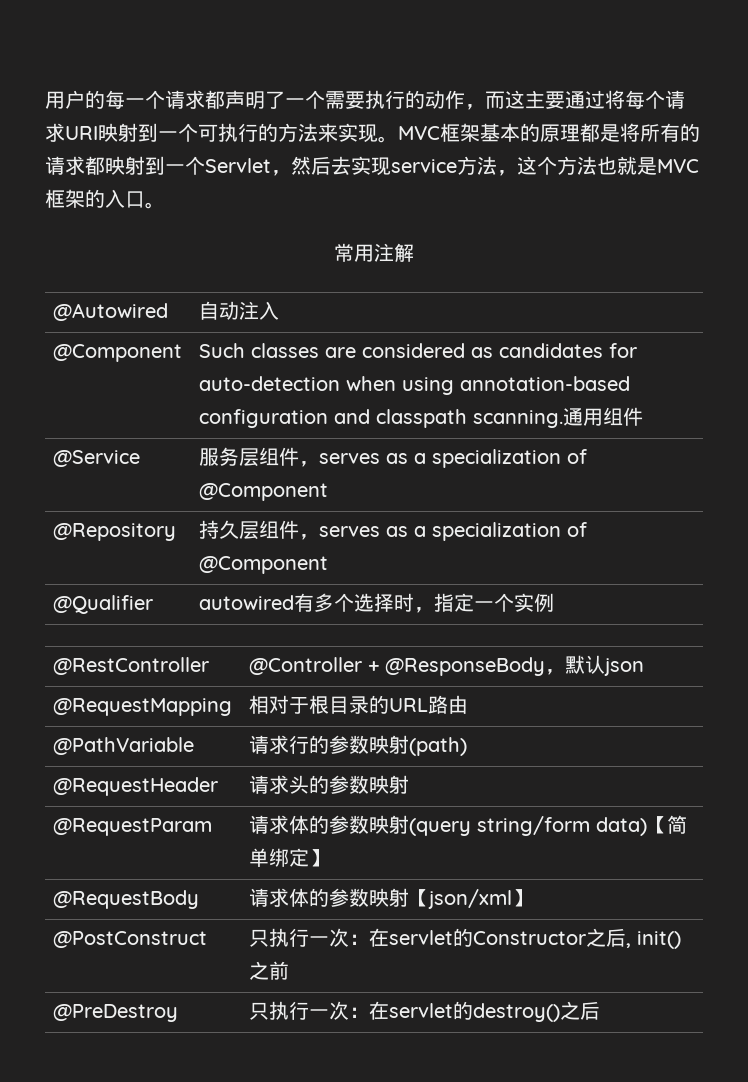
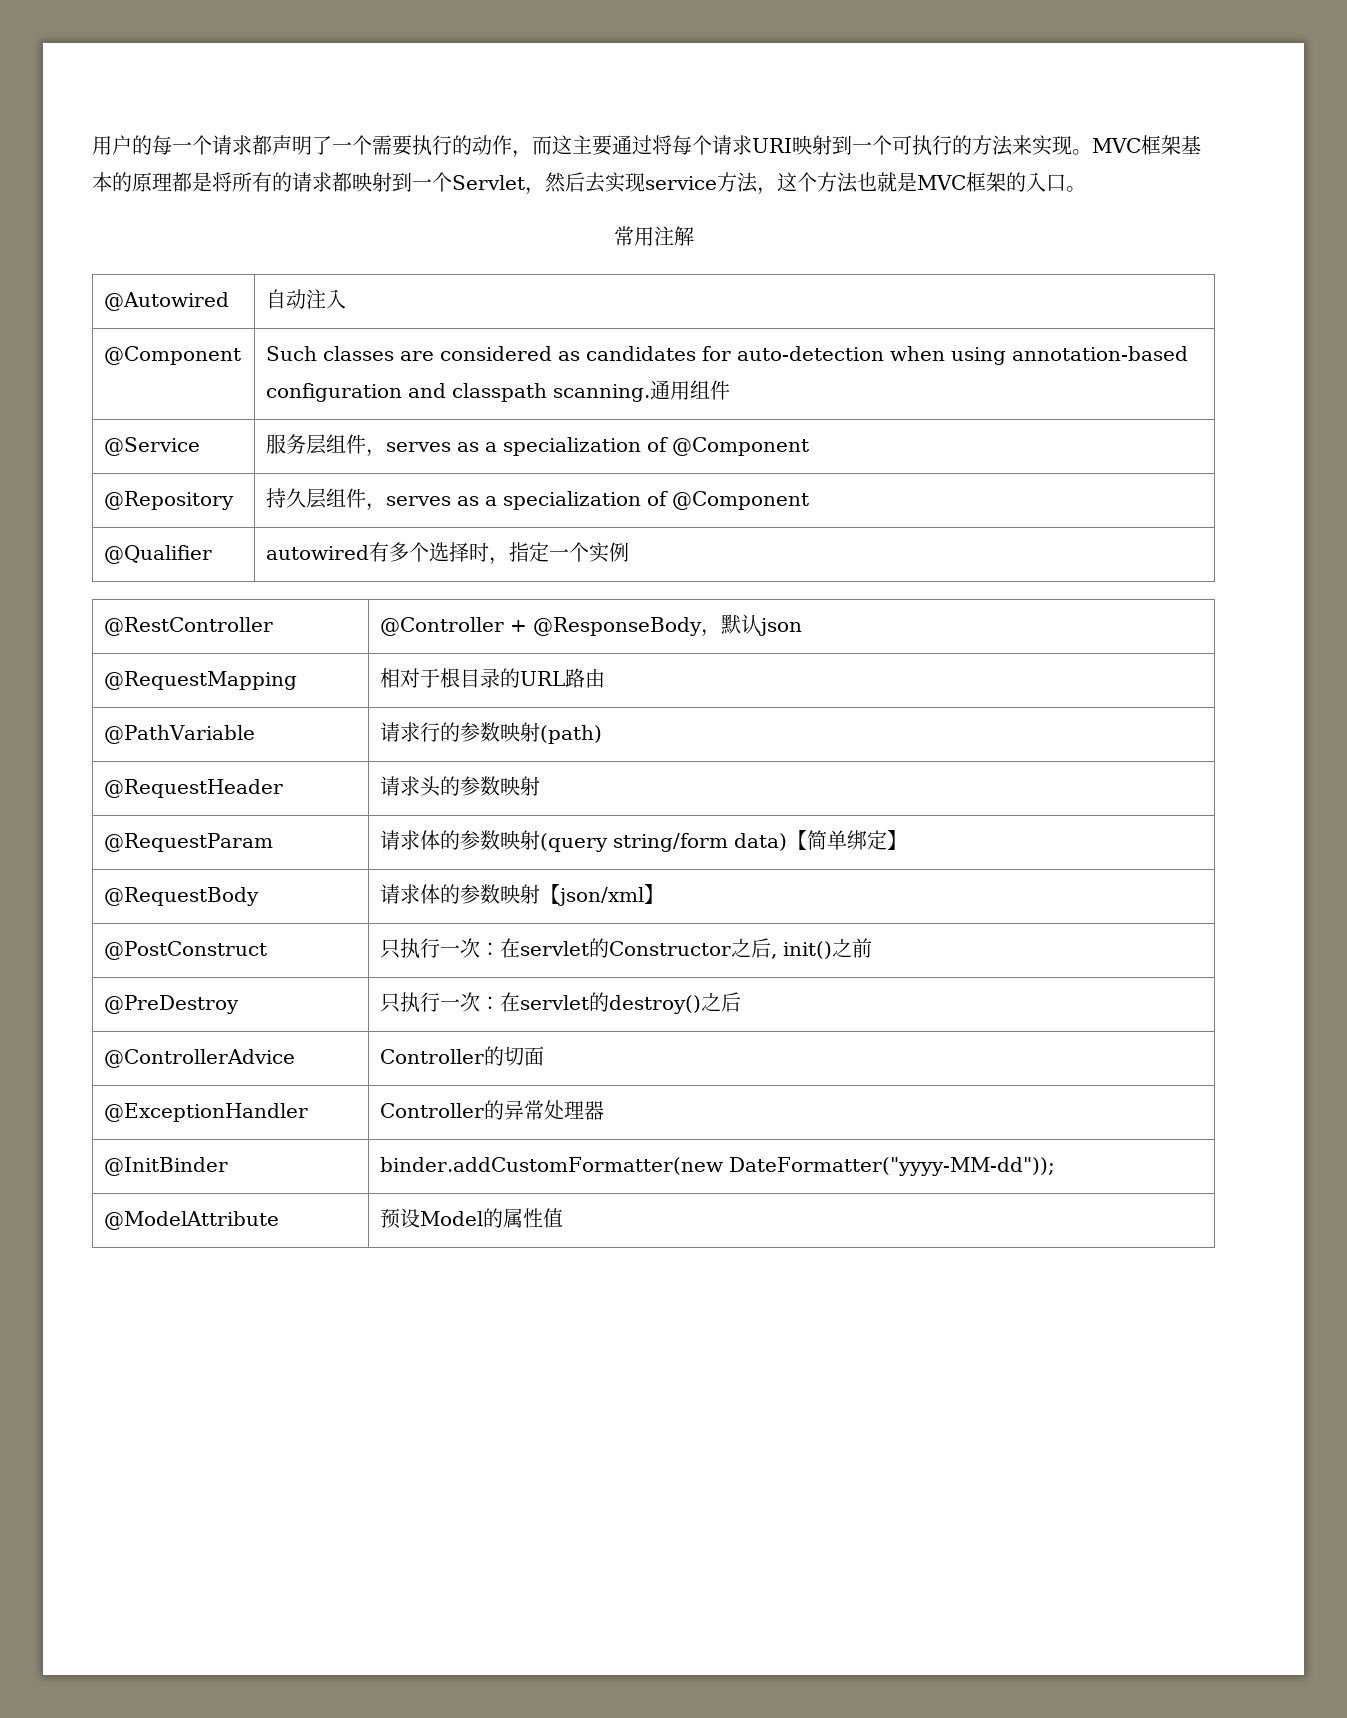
+ @ControllerAdvice | Controller的切面
+ @ExceptionHandler | Controller的异常处理器
+ @InitBinder | binder.addCustomFormatter(new DateFormatter("yyyy-MM-dd"));
+ @ModelAttribute | 预设Model的属性值

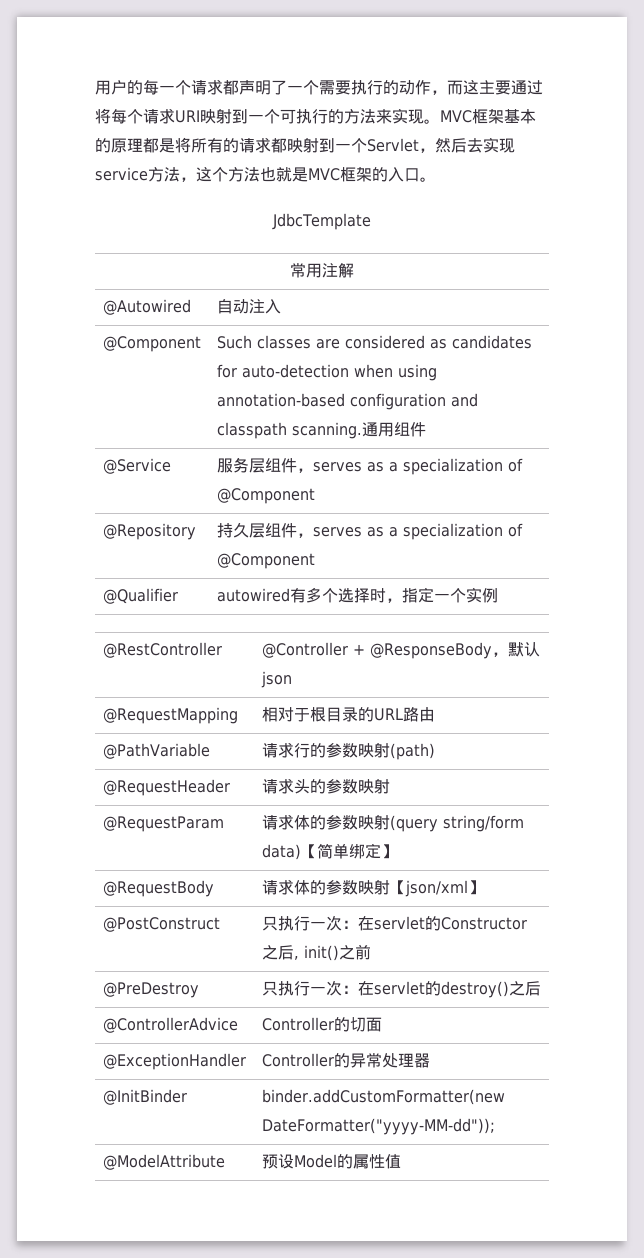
+ JdbcTemplate

